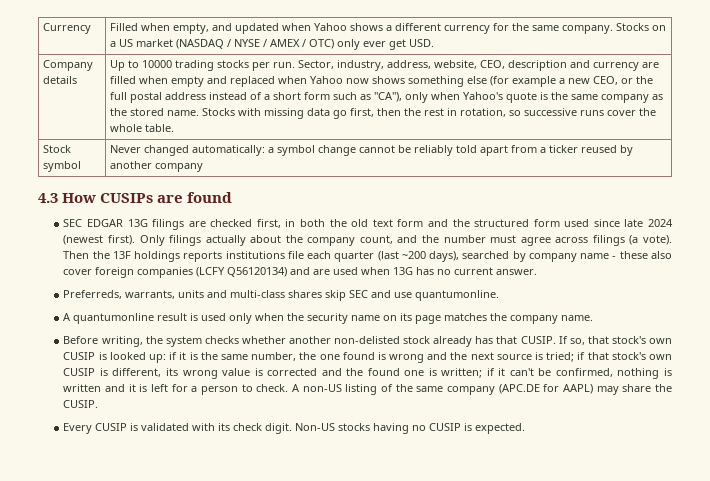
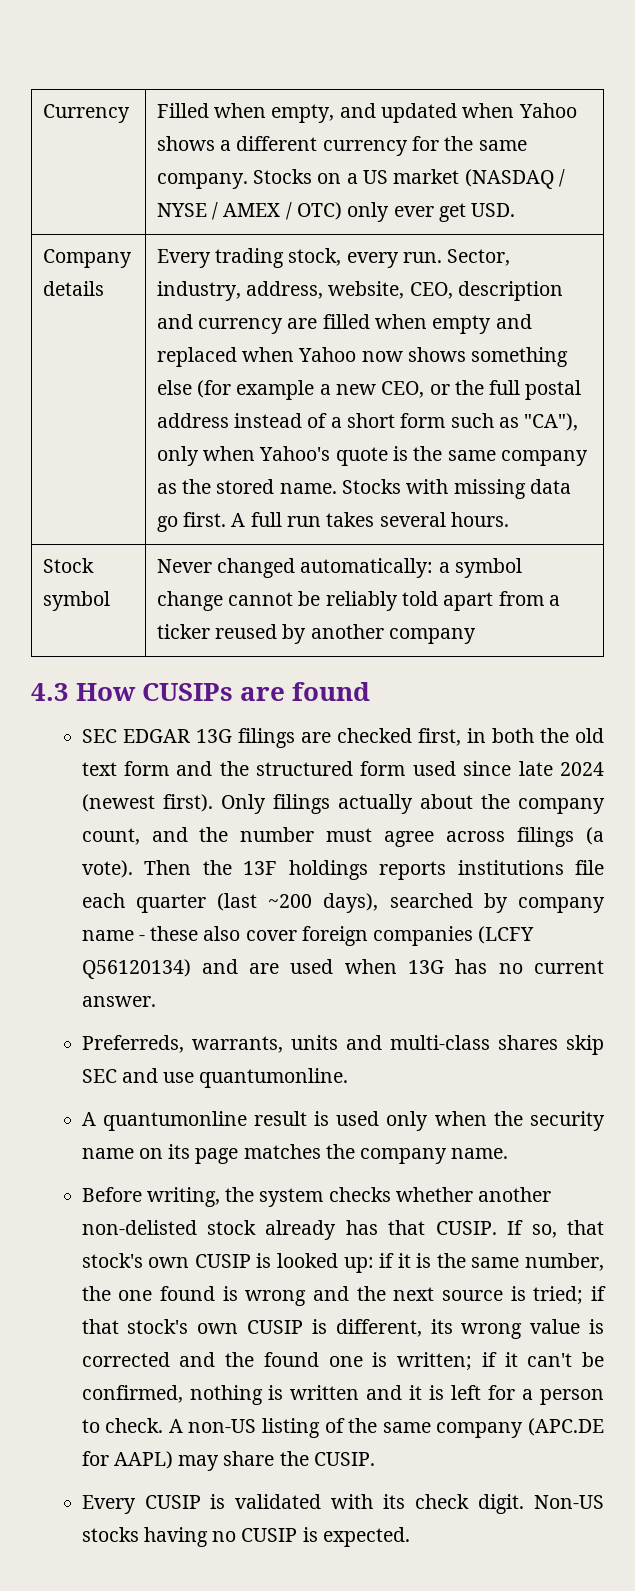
- Up to 10000 trading stocks per run.
+ Every trading stock, every run.
- Stocks with missing data go first, then the rest in rotation, so successive runs cover the whole table.
+ Stocks with missing data go first. A full run takes several hours.

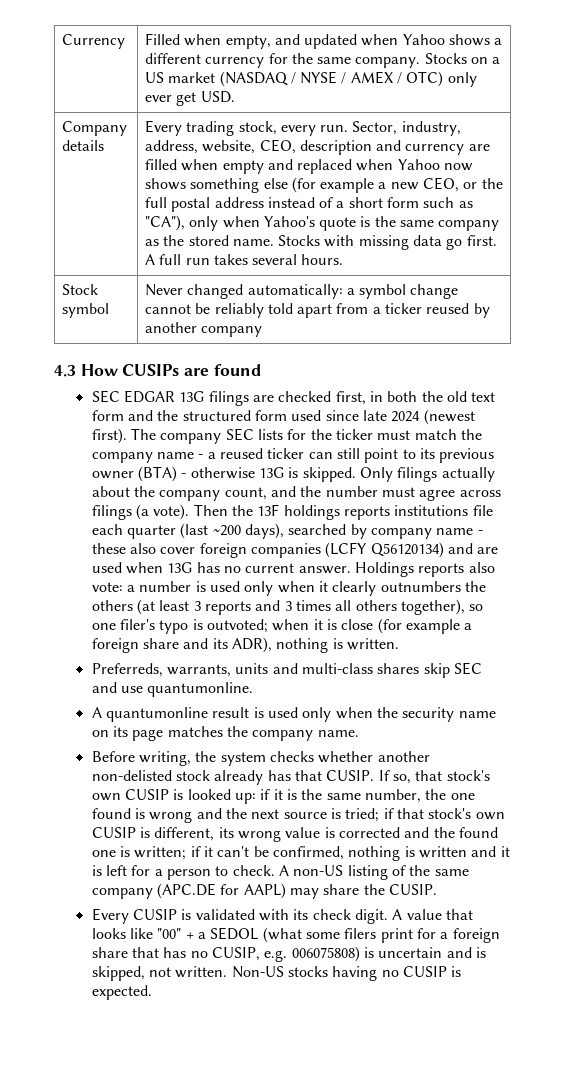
+ The company SEC lists for the ticker must match the company name - a reused ticker can still point to its previous owner (BTA) - otherwise 13G is skipped.
+ Holdings reports also vote: a number is used only when it clearly outnumbers the others (at least 3 reports and 3 times all others together), so one filer's typo is outvoted; when it is close (for example a foreign share and its ADR), nothing is written.
+ A value that looks like "00" + a SEDOL (what some filers print for a foreign share that has no CUSIP, e.g. 006075808) is uncertain and is skipped, not written.

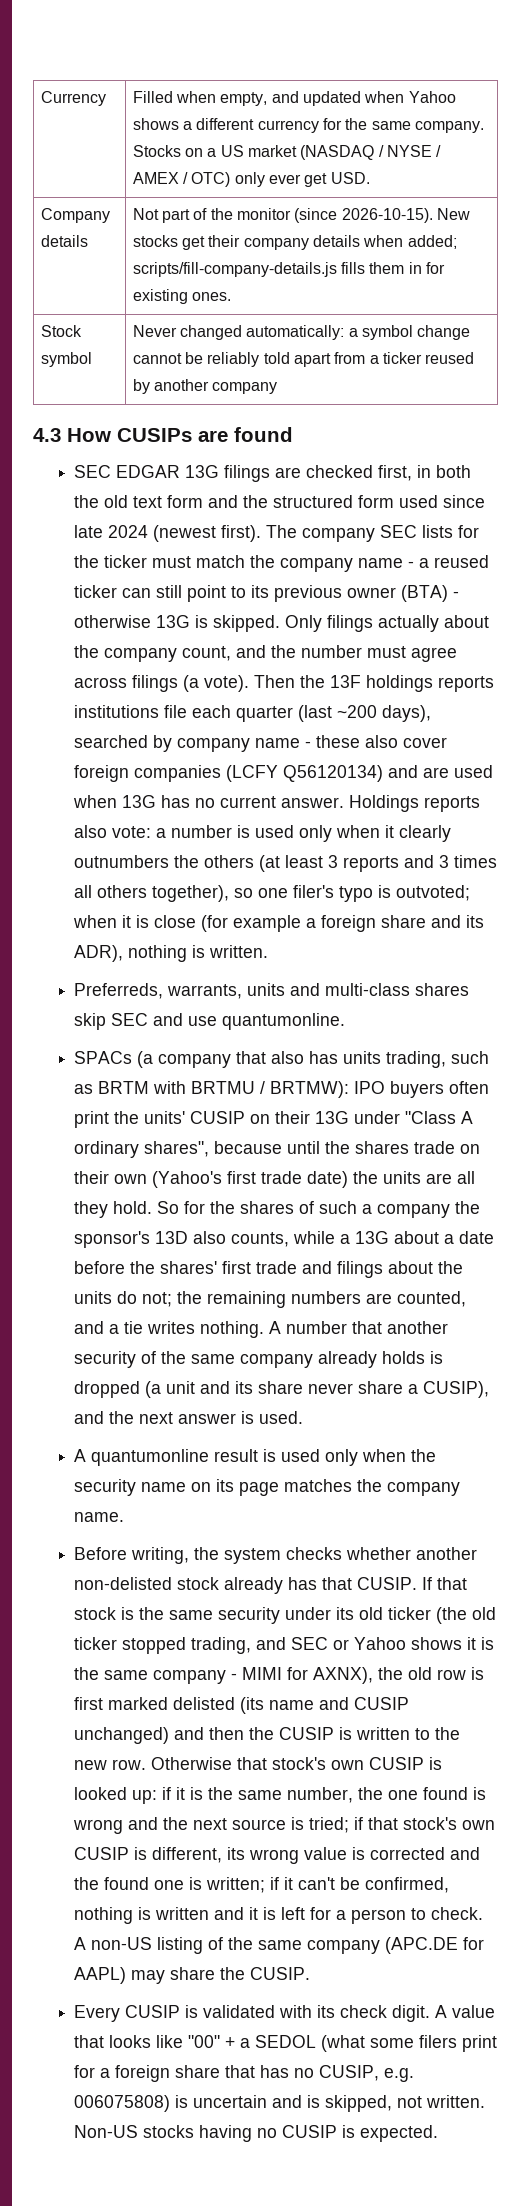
- Every trading stock, every run. Sector, industry, address, website, CEO, description and currency are filled when empty and replaced when Yahoo now shows something else (for example a new CEO, or the full postal address instead of a short form such as "CA"), only when Yahoo's quote is the same company as the stored name. Stocks with missing data go first. A full run takes several hours.
+ Not part of the monitor (since 2026-10-15). New stocks get their company details when added; scripts/fill-company-details.js fills them in for existing ones.
+ SPACs (a company that also has units trading, such as BRTM with BRTMU / BRTMW): IPO buyers often print the units' CUSIP on their 13G under "Class A ordinary shares", because until the shares trade on their own (Yahoo's first trade date) the units are all they hold. So for the shares of such a company the sponsor's 13D also counts, while a 13G about a date before the shares' first trade and filings about the units do not; the remaining numbers are counted, and a tie writes nothing. A number that another security of the same company already holds is dropped (a unit and its share never share a CUSIP), and the next answer is used.
- If so, that stock's own CUSIP is looked up: if it is the same number, the one found is wrong and the next source is tried; if that stock's own CUSIP is different, its wrong value is corrected and the found one is written; if it can't be confirmed, nothing is written and it is left for a person to check.
+ If that stock is the same security under its old ticker (the old ticker stopped trading, and SEC or Yahoo shows it is the same company - MIMI for AXNX), the old row is first marked delisted (its name and CUSIP unchanged) and then the CUSIP is written to the new row. Otherwise that stock's own CUSIP is looked up: if it is the same number, the one found is wrong and the next source is tried; if that stock's own CUSIP is different, its wrong value is corrected and the found one is written; if it can't be confirmed, nothing is written and it is left for a person to check.

